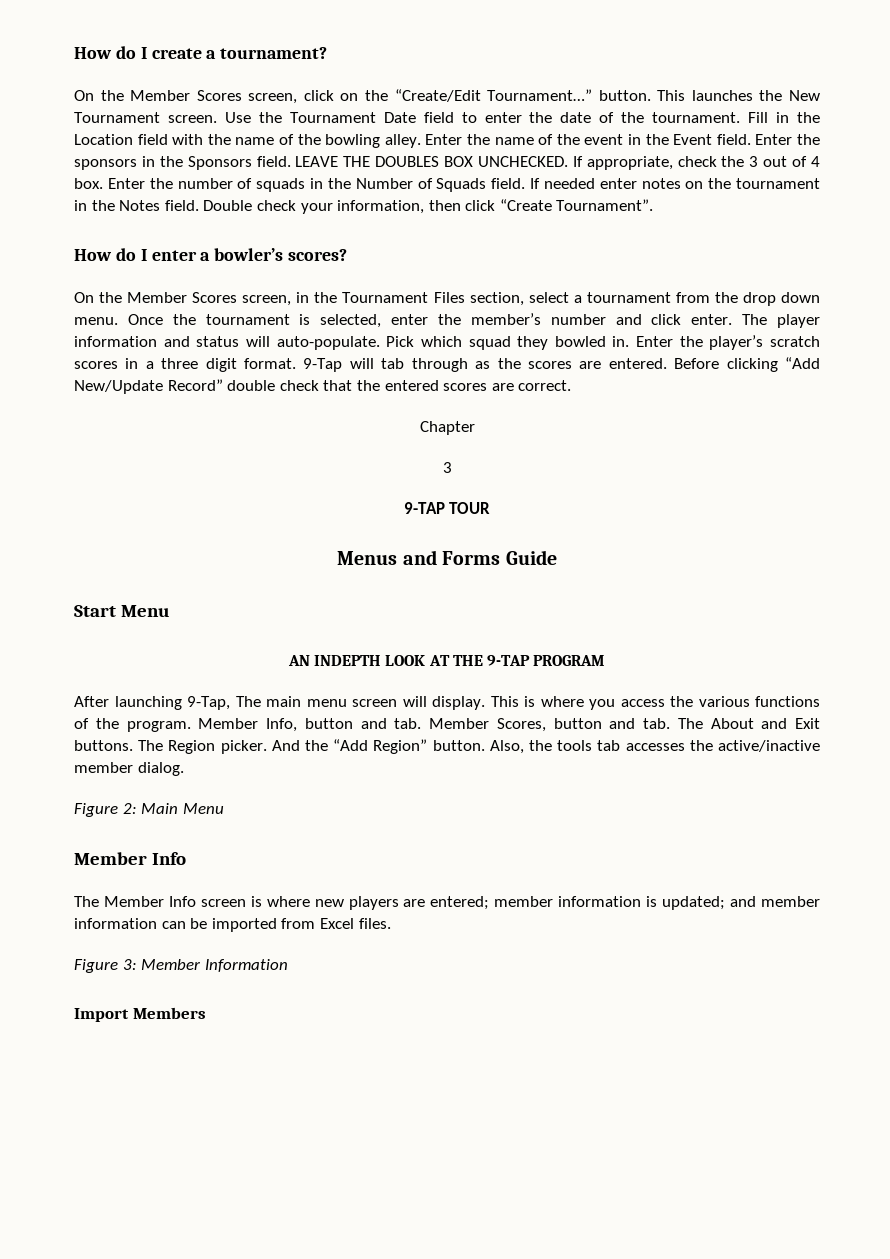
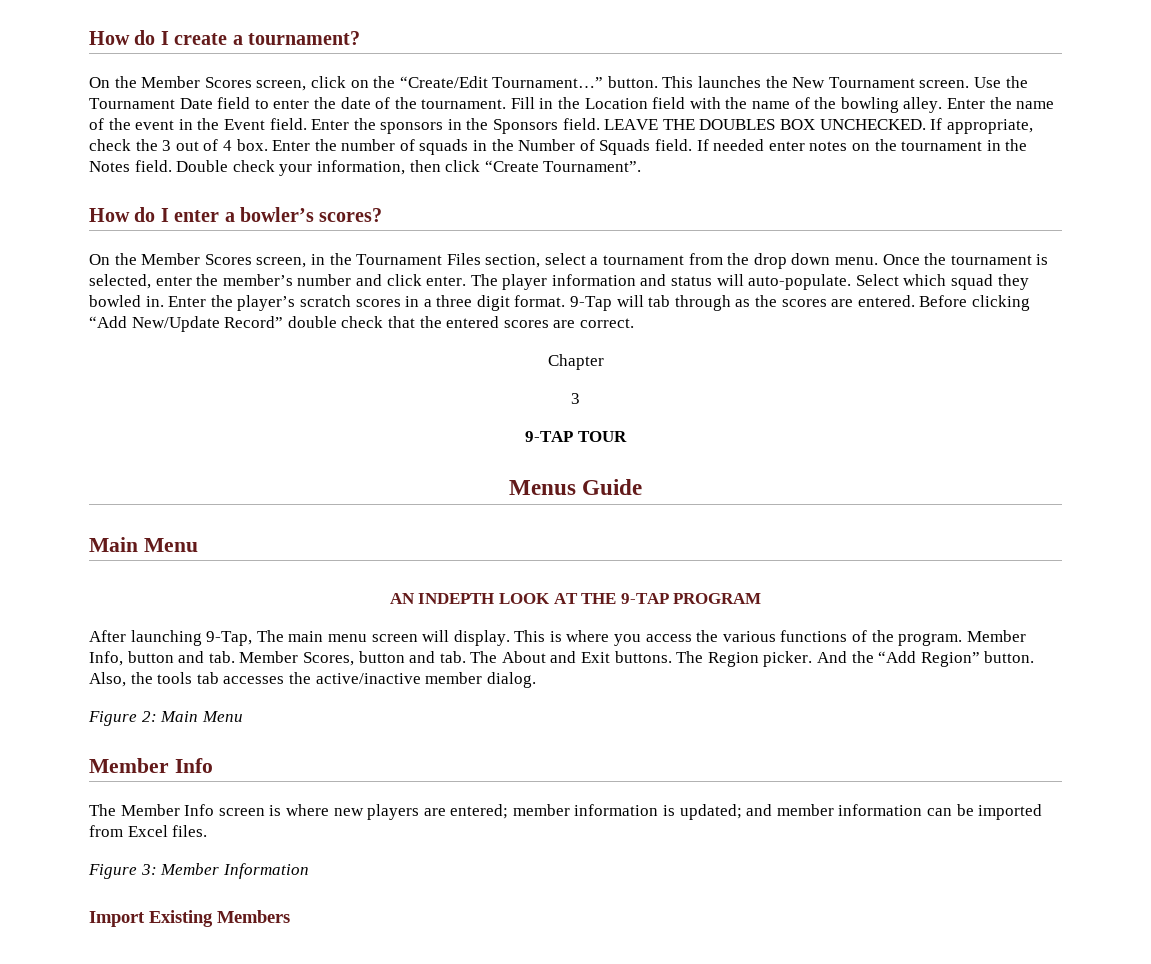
- Pick which squad they bowled in.
+ Select which squad they bowled in.
- Menus and Forms Guide
- Start Menu
+ Menus Guide
+ Main Menu
- Import Members
+ Import Existing Members

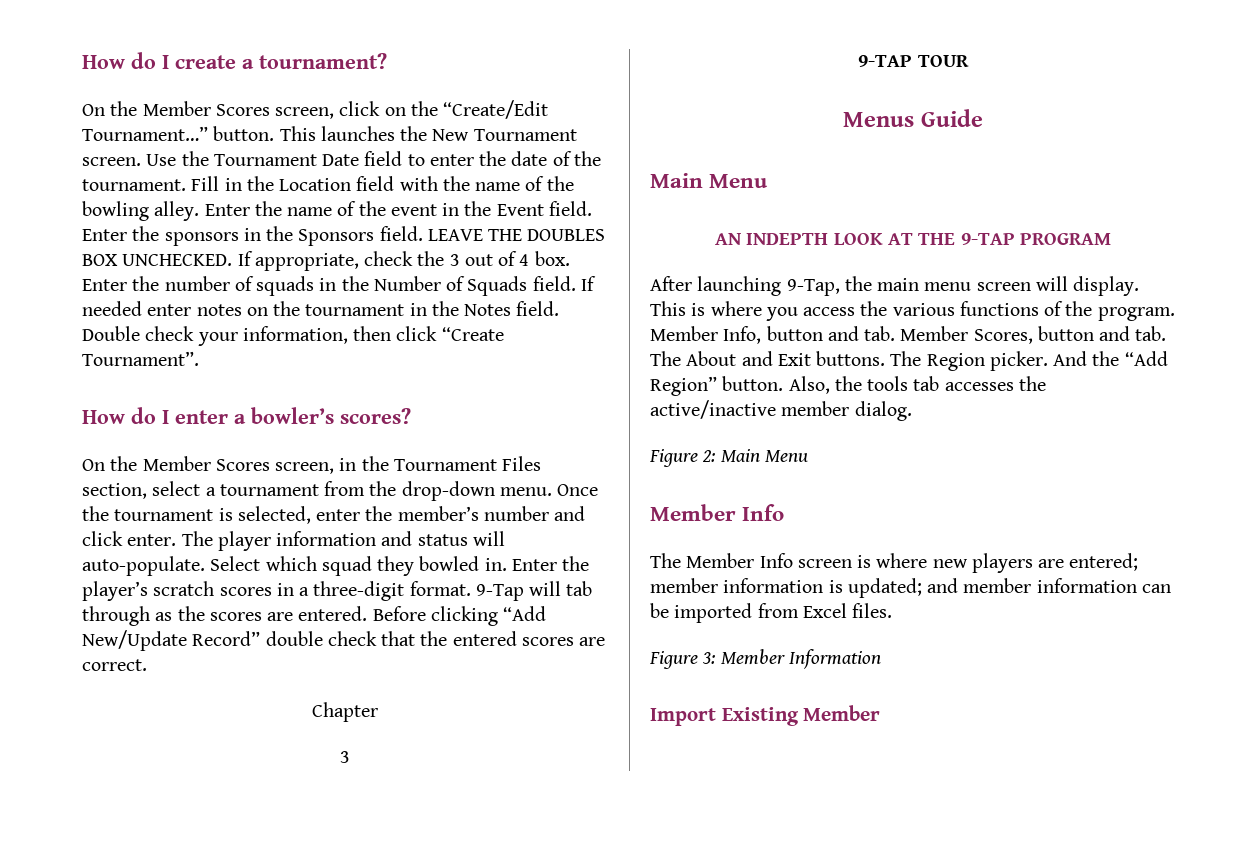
- On the Member Scores screen, in the Tournament Files section, select a tournament from the drop down menu.
+ On the Member Scores screen, in the Tournament Files section, select a tournament from the drop-down menu.
- Enter the player’s scratch scores in a three digit format.
+ Enter the player’s scratch scores in a three-digit format.
- After launching 9-Tap, The main menu screen will display.
+ After launching 9-Tap, the main menu screen will display.
- Import Existing Members
+ Import Existing Member

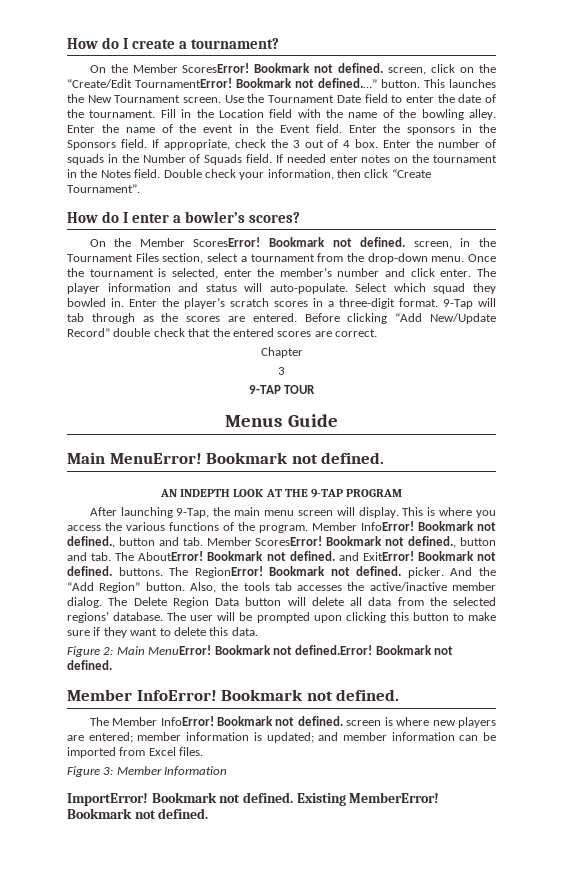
- On the Member Scores screen, click on the “Create/Edit Tournament…” button.
+ On the Member ScoresError! Bookmark not defined. screen, click on the “Create/Edit TournamentError! Bookmark not defined.…” button.
- LEAVE THE DOUBLES BOX UNCHECKED.
- On the Member Scores screen, in the Tournament Files section, select a tournament from the drop-down menu.
+ On the Member ScoresError! Bookmark not defined. screen, in the Tournament Files section, select a tournament from the drop-down menu.
  Menus Guide
- Main Menu
+ Main MenuError! Bookmark not defined.
- Member Info, button and tab. Member Scores, button and tab. The About and Exit buttons. The Region picker.
+ Member InfoError! Bookmark not defined., button and tab. Member ScoresError! Bookmark not defined., button and tab. The AboutError! Bookmark not defined. and ExitError! Bookmark not defined. buttons. The RegionError! Bookmark not defined. picker.
- Also, the tools tab accesses the active/inactive member dialog.
- Figure 2: Main Menu
- Member Info
- The Member Info screen is where new players are entered; member information is updated; and member information can be imported from Excel files.
+ Also, the tools tab accesses the active/inactive member dialog. The Delete Region Data button will delete all data from the selected regions’ database. The user will be prompted upon clicking this button to make sure if they want to delete this data.
+ Figure 2: Main MenuError! Bookmark not defined.Error! Bookmark not defined.
+ Member InfoError! Bookmark not defined.
+ The Member InfoError! Bookmark not defined. screen is where new players are entered; member information is updated; and member information can be imported from Excel files.
- Import Existing Member
+ ImportError! Bookmark not defined. Existing MemberError! Bookmark not defined.

